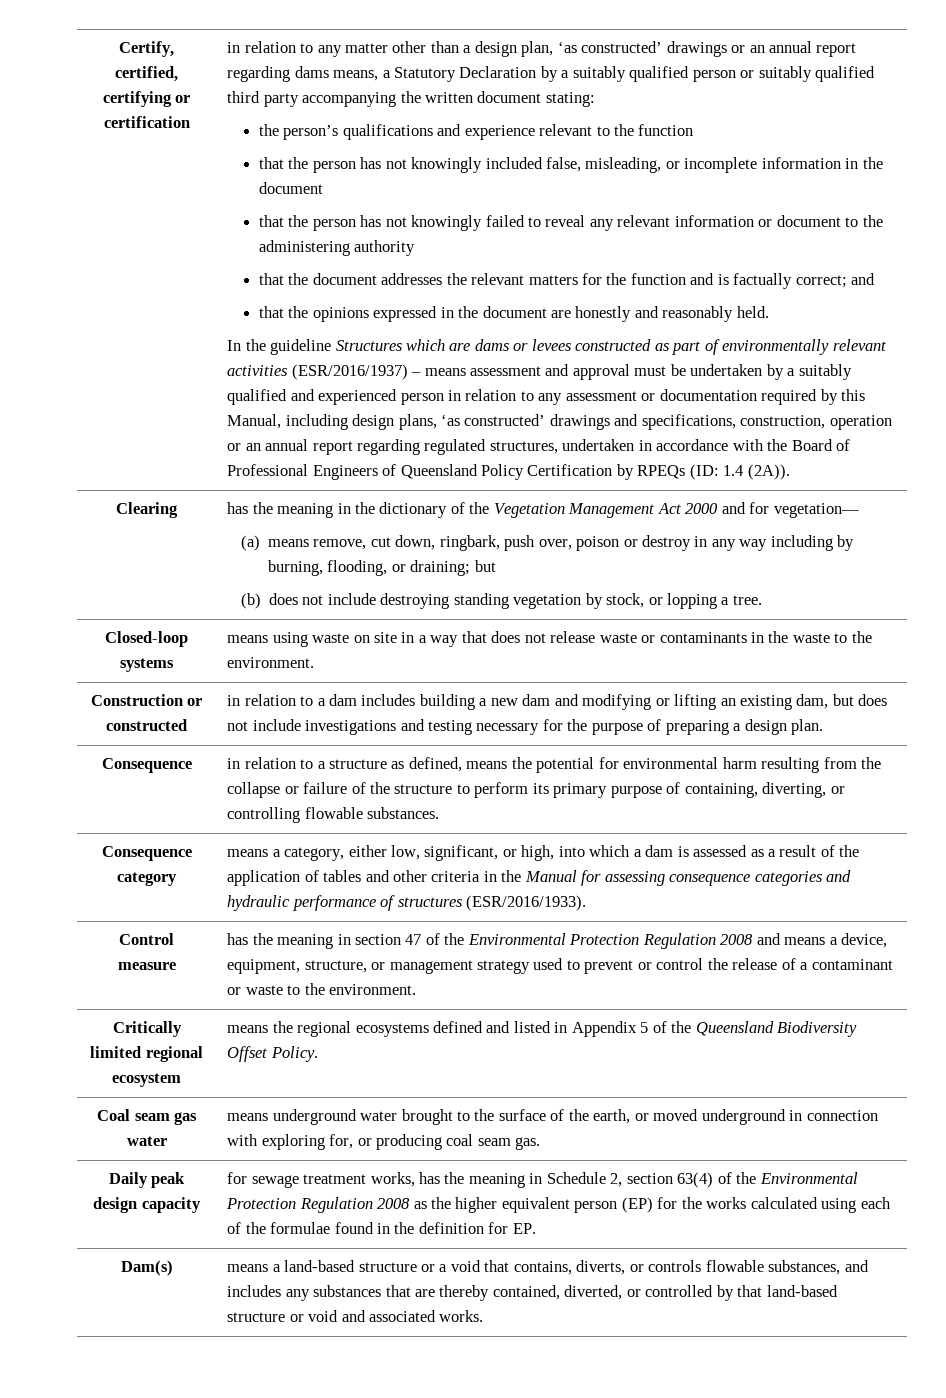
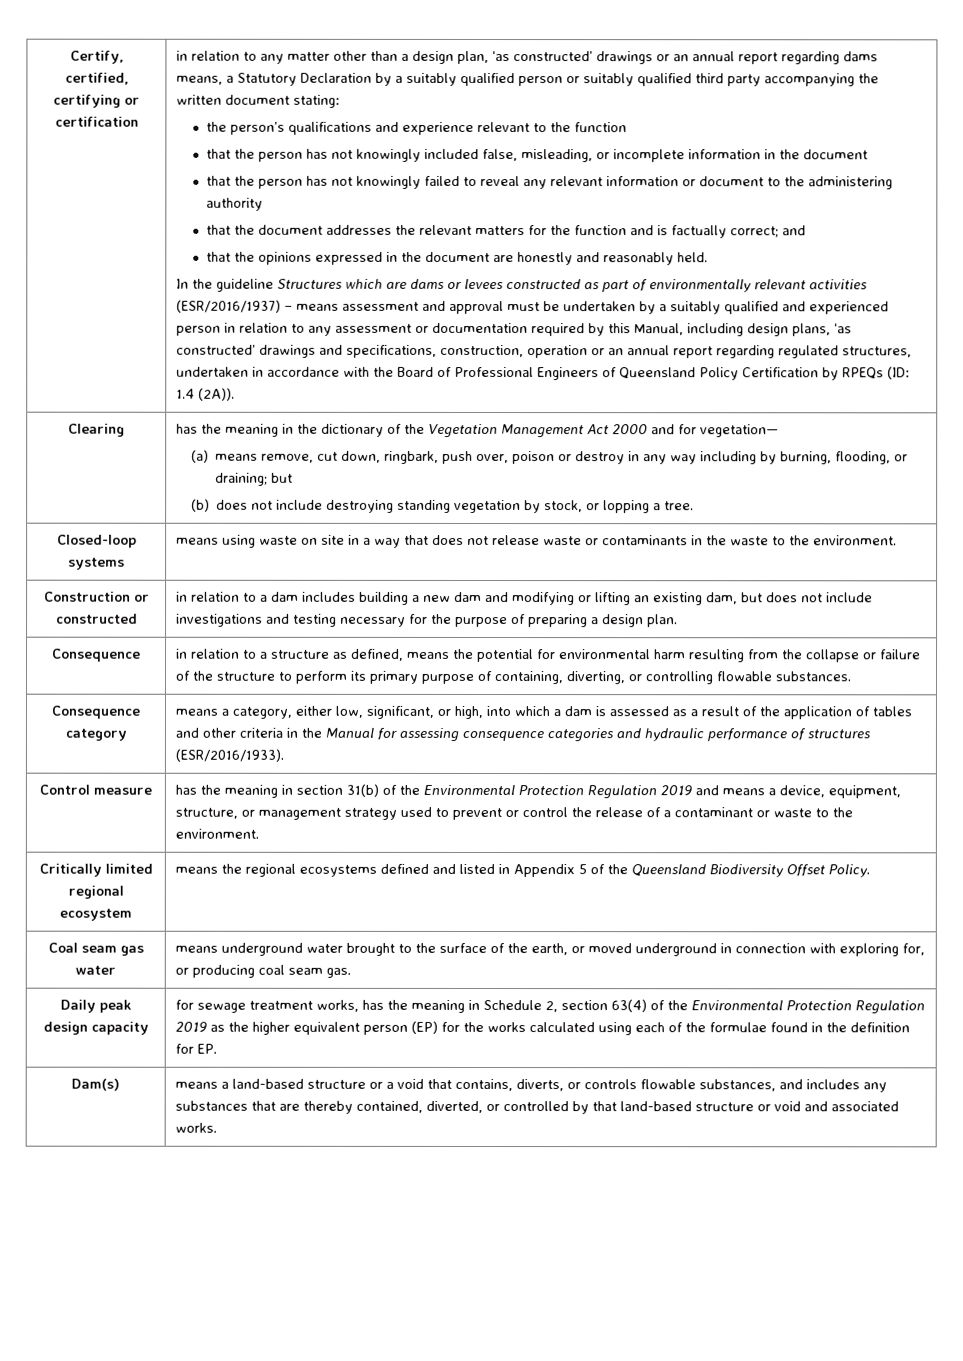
- Control measure | has the meaning in section 47 of the Environmental Protection Regulation 2008 and means a device, equipment, structure, or management strategy used to prevent or control the release of a contaminant or waste to the environment.
+ Control measure | has the meaning in section 31(b) of the Environmental Protection Regulation 2019 and means a device, equipment, structure, or management strategy used to prevent or control the release of a contaminant or waste to the environment.
- for sewage treatment works, has the meaning in Schedule 2, section 63(4) of the Environmental Protection Regulation 2008 as the higher equivalent person (EP) for the works calculated using each of the formulae found in the definition for EP.
+ for sewage treatment works, has the meaning in Schedule 2, section 63(4) of the Environmental Protection Regulation 2019 as the higher equivalent person (EP) for the works calculated using each of the formulae found in the definition for EP.

